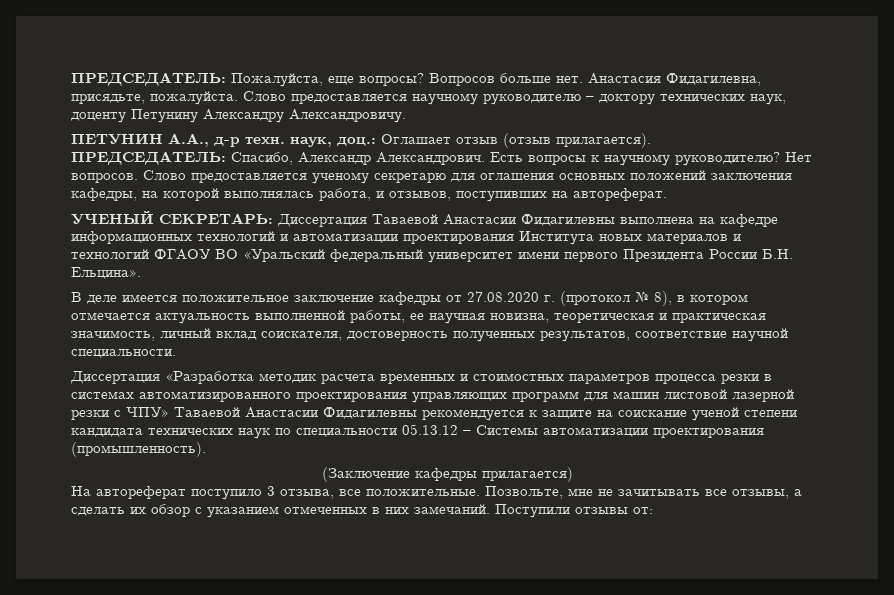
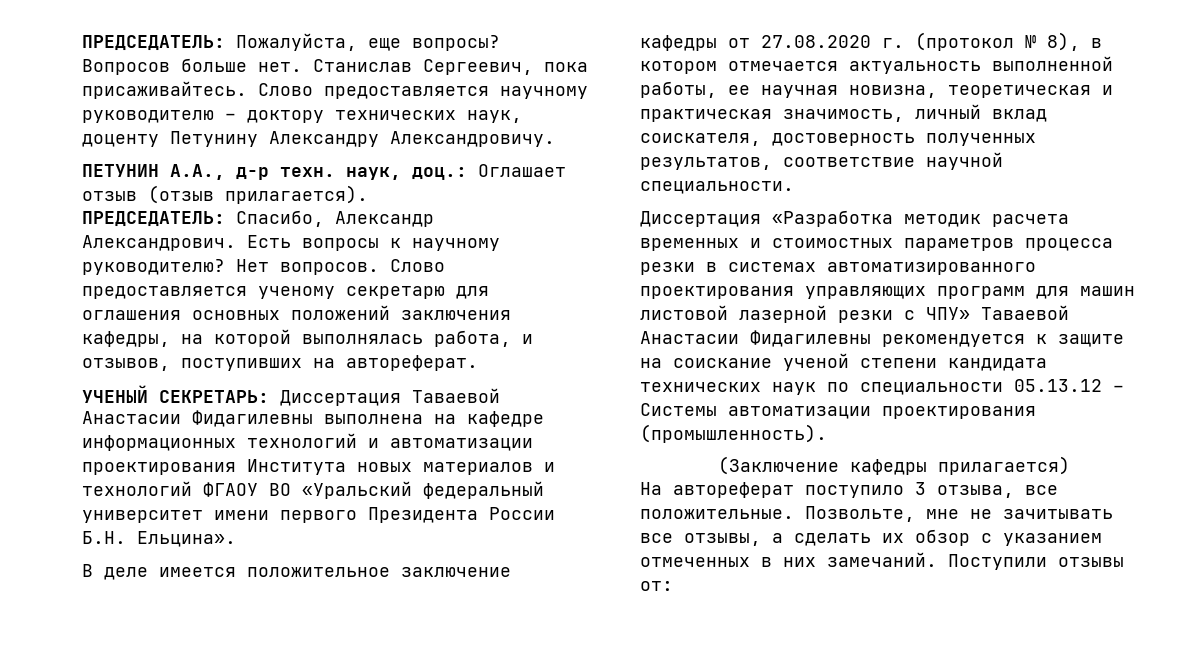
- Анастасия Фидагилевна, присядьте, пожалуйста.
+ Станислав Сергеевич, пока присаживайтесь.

